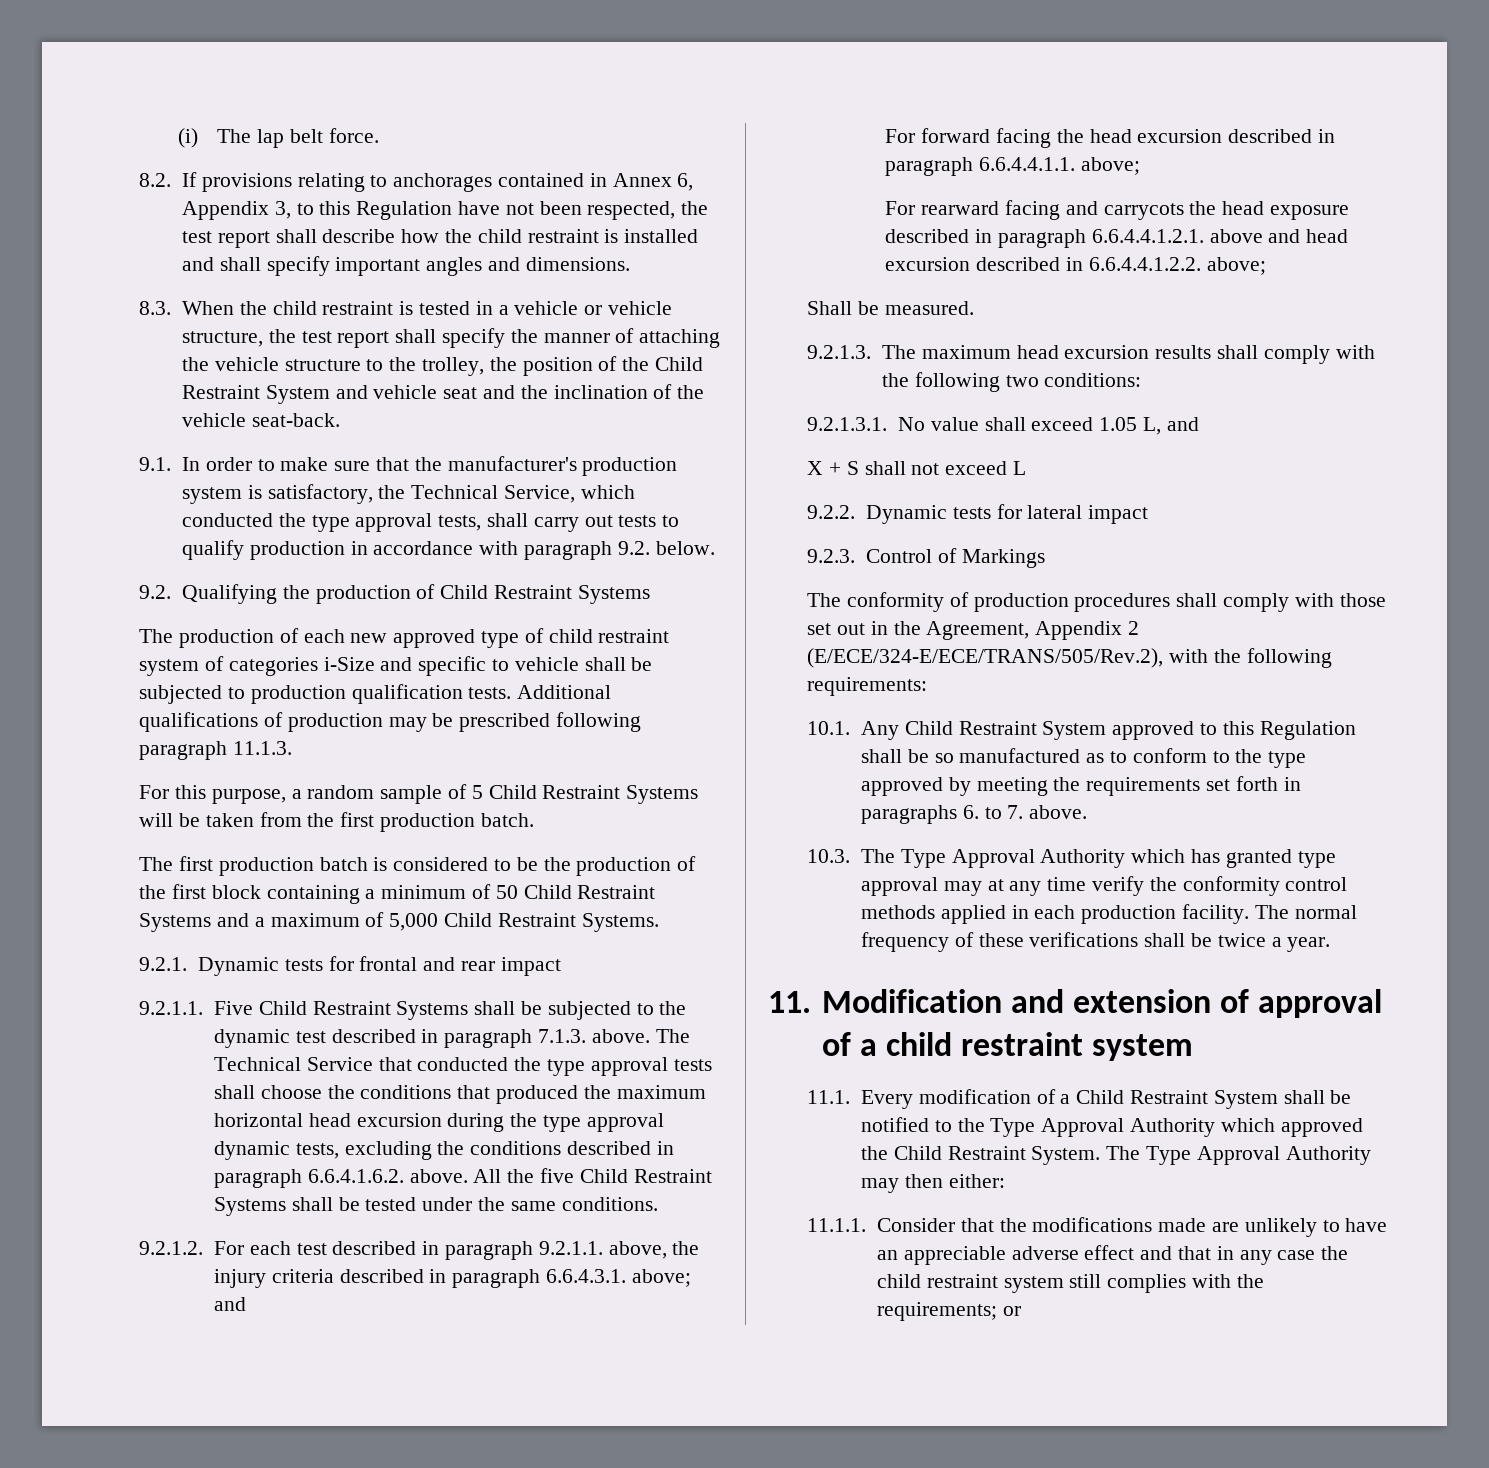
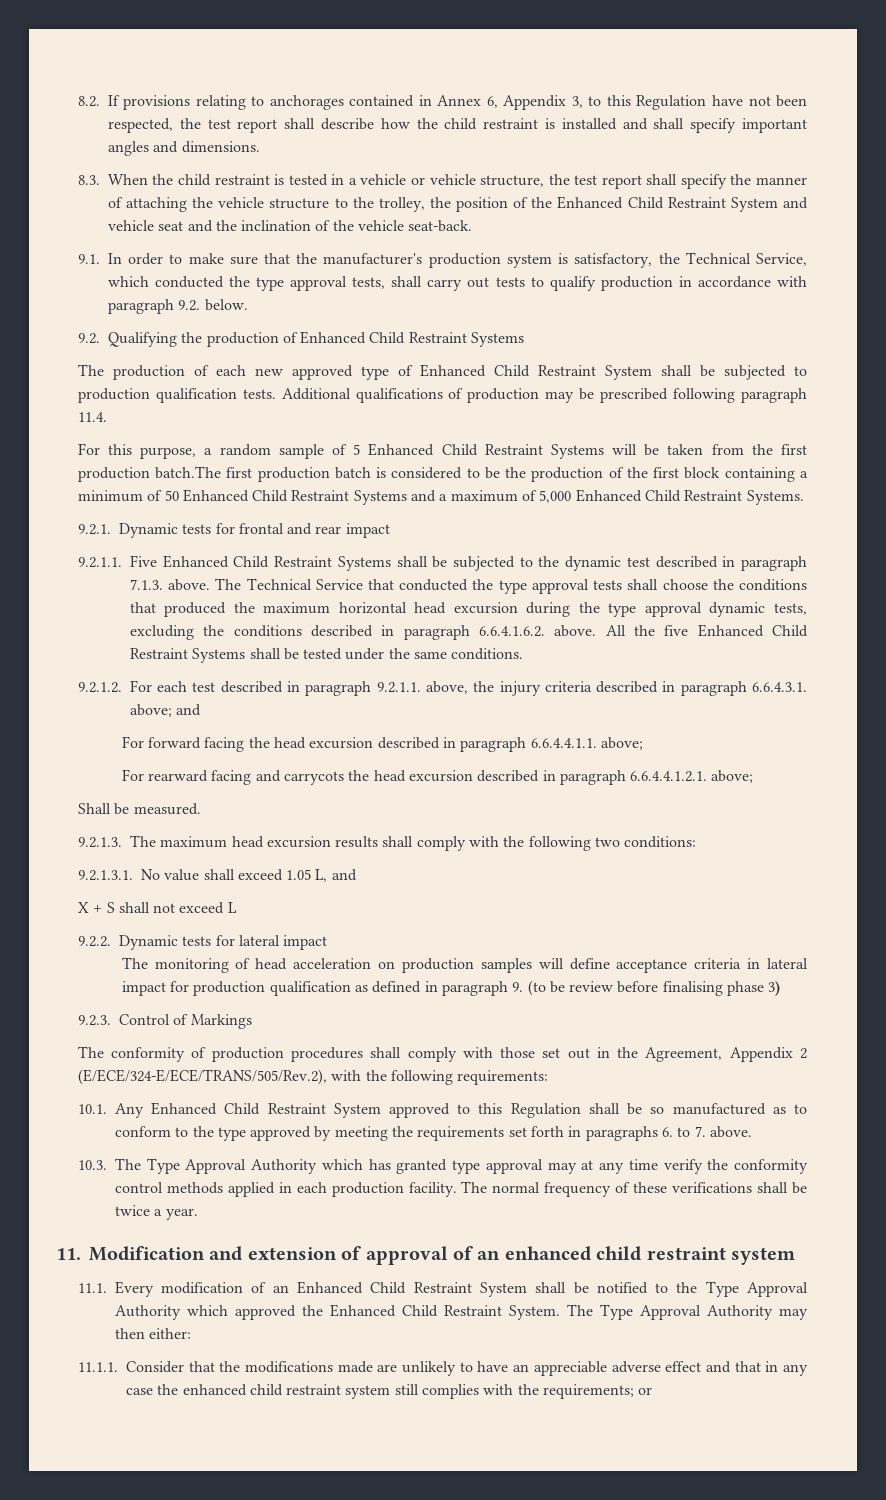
- (i) The lap belt force.
- 8.3. When the child restraint is tested in a vehicle or vehicle structure, the test report shall specify the manner of attaching the vehicle structure to the trolley, the position of the Child Restraint System and vehicle seat and the inclination of the vehicle seat-back.
+ 8.3. When the child restraint is tested in a vehicle or vehicle structure, the test report shall specify the manner of attaching the vehicle structure to the trolley, the position of the Enhanced Child Restraint System and vehicle seat and the inclination of the vehicle seat-back.
- 9.2. Qualifying the production of Child Restraint Systems
+ 9.2. Qualifying the production of Enhanced Child Restraint Systems
- The production of each new approved type of child restraint system of categories i-Size and specific to vehicle shall be subjected to production qualification tests.
+ The production of each new approved type of Enhanced Child Restraint System shall be subjected to production qualification tests.
- Additional qualifications of production may be prescribed following paragraph 11.1.3.
+ Additional qualifications of production may be prescribed following paragraph 11.4.
- For this purpose, a random sample of 5 Child Restraint Systems will be taken from the first production batch.
- The first production batch is considered to be the production of the first block containing a minimum of 50 Child Restraint Systems and a maximum of 5,000 Child Restraint Systems.
+ For this purpose, a random sample of 5 Enhanced Child Restraint Systems will be taken from the first production batch.The first production batch is considered to be the production of the first block containing a minimum of 50 Enhanced Child Restraint Systems and a maximum of 5,000 Enhanced Child Restraint Systems.
- 9.2.1.1. Five Child Restraint Systems shall be subjected to the dynamic test described in paragraph 7.1.3. above.
+ 9.2.1.1. Five Enhanced Child Restraint Systems shall be subjected to the dynamic test described in paragraph 7.1.3. above.
- All the five Child Restraint Systems shall be tested under the same conditions.
+ All the five Enhanced Child Restraint Systems shall be tested under the same conditions.
- For rearward facing and carrycots the head exposure described in paragraph 6.6.4.4.1.2.1. above and head excursion described in 6.6.4.4.1.2.2. above;
+ For rearward facing and carrycots the head excursion described in paragraph 6.6.4.4.1.2.1. above;
+ The monitoring of head acceleration on production samples will define acceptance criteria in lateral impact for production qualification as defined in paragraph 9. (to be review before finalising phase 3)
- 10.1. Any Child Restraint System approved to this Regulation shall be so manufactured as to conform to the type approved by meeting the requirements set forth in paragraphs 6. to 7. above.
+ 10.1. Any Enhanced Child Restraint System approved to this Regulation shall be so manufactured as to conform to the type approved by meeting the requirements set forth in paragraphs 6. to 7. above.
- 11. Modification and extension of approval of a child restraint system
+ 11. Modification and extension of approval of an enhanced child restraint system
- 11.1. Every modification of a Child Restraint System shall be notified to the Type Approval Authority which approved the Child Restraint System.
+ 11.1. Every modification of an Enhanced Child Restraint System shall be notified to the Type Approval Authority which approved the Enhanced Child Restraint System.
- 11.1.1. Consider that the modifications made are unlikely to have an appreciable adverse effect and that in any case the child restraint system still complies with the requirements; or
+ 11.1.1. Consider that the modifications made are unlikely to have an appreciable adverse effect and that in any case the enhanced child restraint system still complies with the requirements; or

